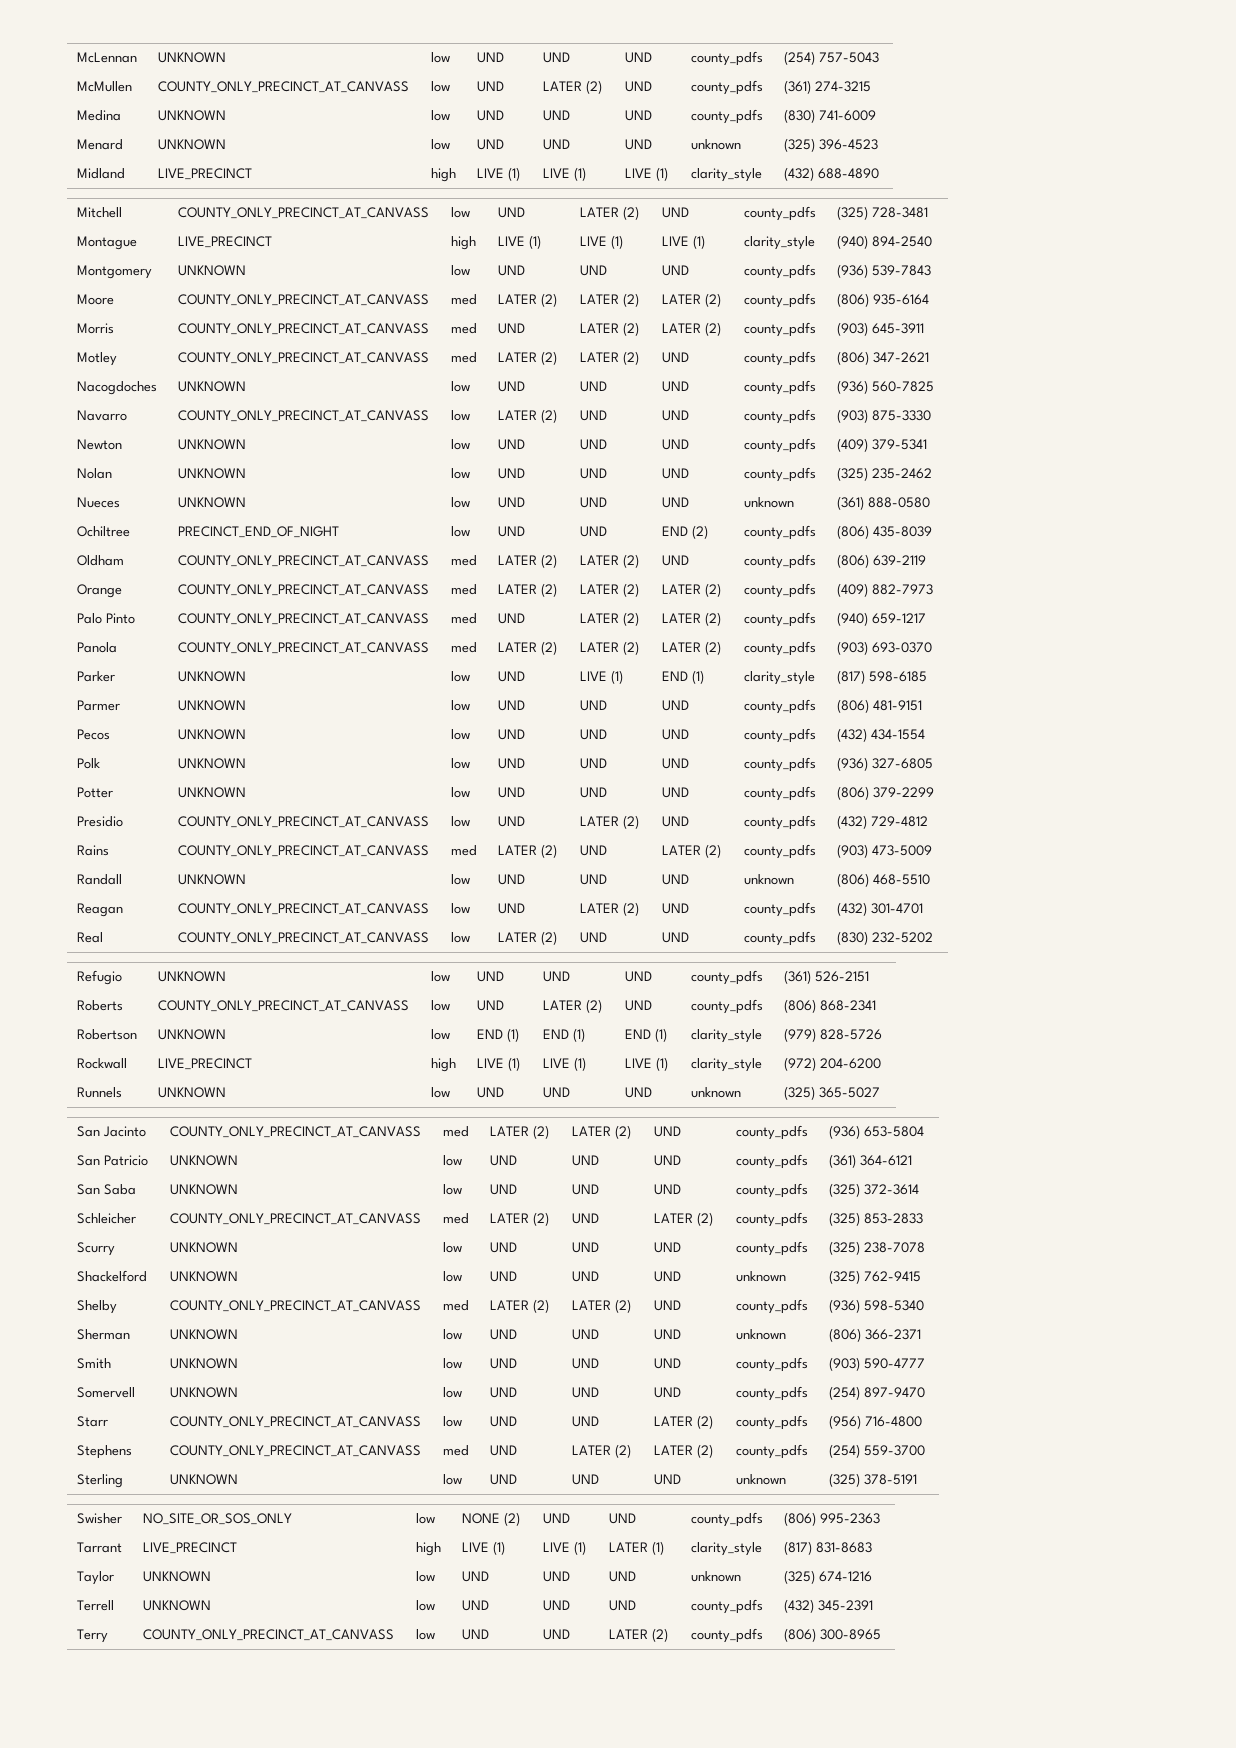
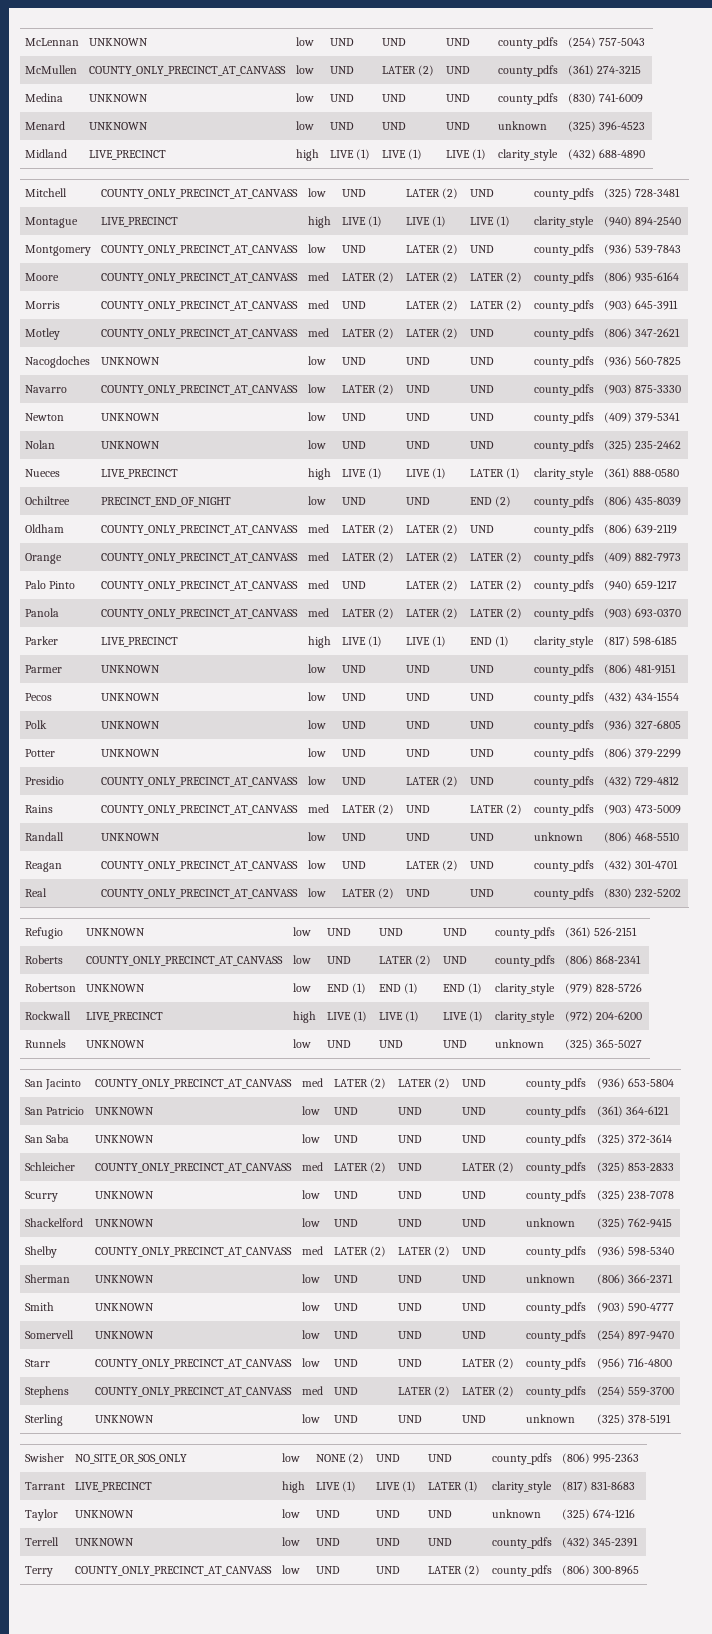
- Montgomery | UNKNOWN | low | UND | UND | UND | county_pdfs | (936) 539-7843
+ Montgomery | COUNTY_ONLY_PRECINCT_AT_CANVASS | low | UND | LATER (2) | UND | county_pdfs | (936) 539-7843
- Nueces | UNKNOWN | low | UND | UND | UND | unknown | (361) 888-0580
+ Nueces | LIVE_PRECINCT | high | LIVE (1) | LIVE (1) | LATER (1) | clarity_style | (361) 888-0580
- Parker | UNKNOWN | low | UND | LIVE (1) | END (1) | clarity_style | (817) 598-6185
+ Parker | LIVE_PRECINCT | high | LIVE (1) | LIVE (1) | END (1) | clarity_style | (817) 598-6185

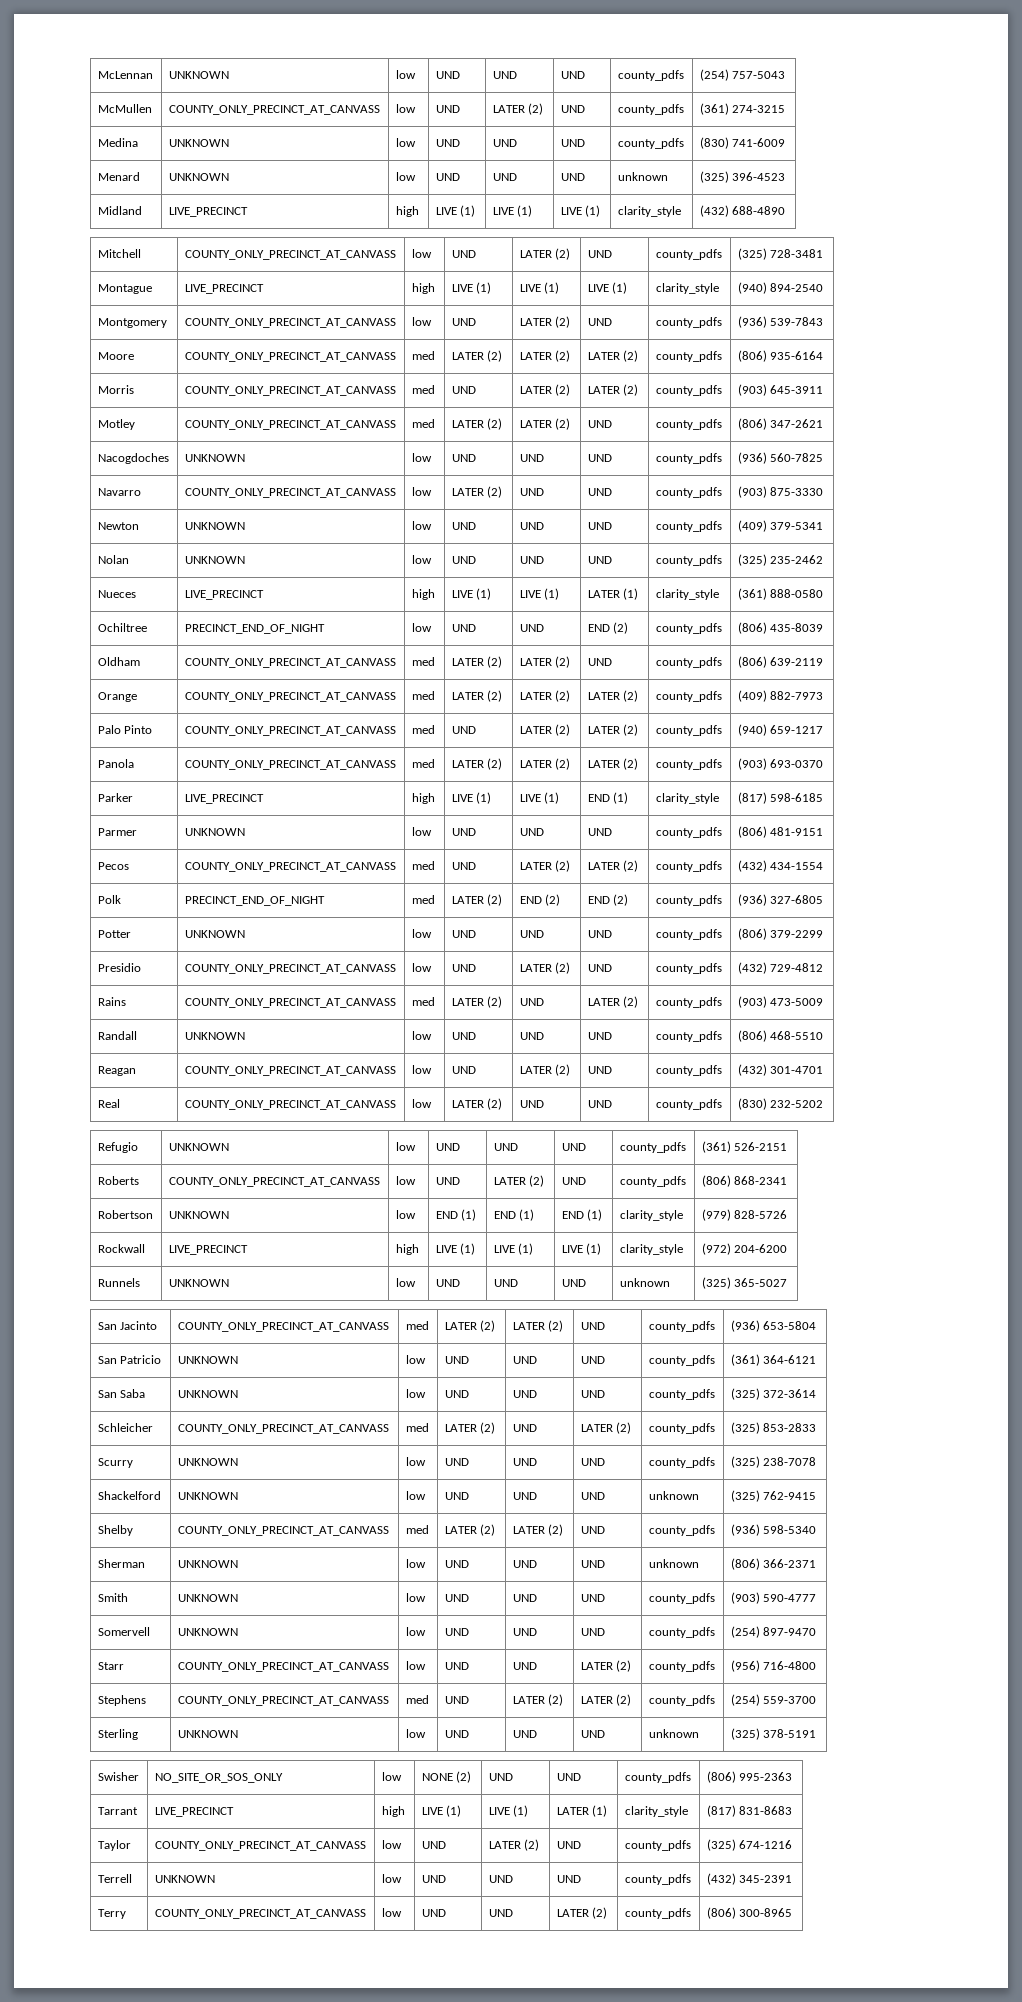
- Pecos | UNKNOWN | low | UND | UND | UND | county_pdfs | (432) 434-1554
+ Pecos | COUNTY_ONLY_PRECINCT_AT_CANVASS | med | UND | LATER (2) | LATER (2) | county_pdfs | (432) 434-1554
- Polk | UNKNOWN | low | UND | UND | UND | county_pdfs | (936) 327-6805
+ Polk | PRECINCT_END_OF_NIGHT | med | LATER (2) | END (2) | END (2) | county_pdfs | (936) 327-6805
- Randall | UNKNOWN | low | UND | UND | UND | unknown | (806) 468-5510
+ Randall | UNKNOWN | low | UND | UND | UND | county_pdfs | (806) 468-5510
- Taylor | UNKNOWN | low | UND | UND | UND | unknown | (325) 674-1216
+ Taylor | COUNTY_ONLY_PRECINCT_AT_CANVASS | low | UND | LATER (2) | UND | county_pdfs | (325) 674-1216

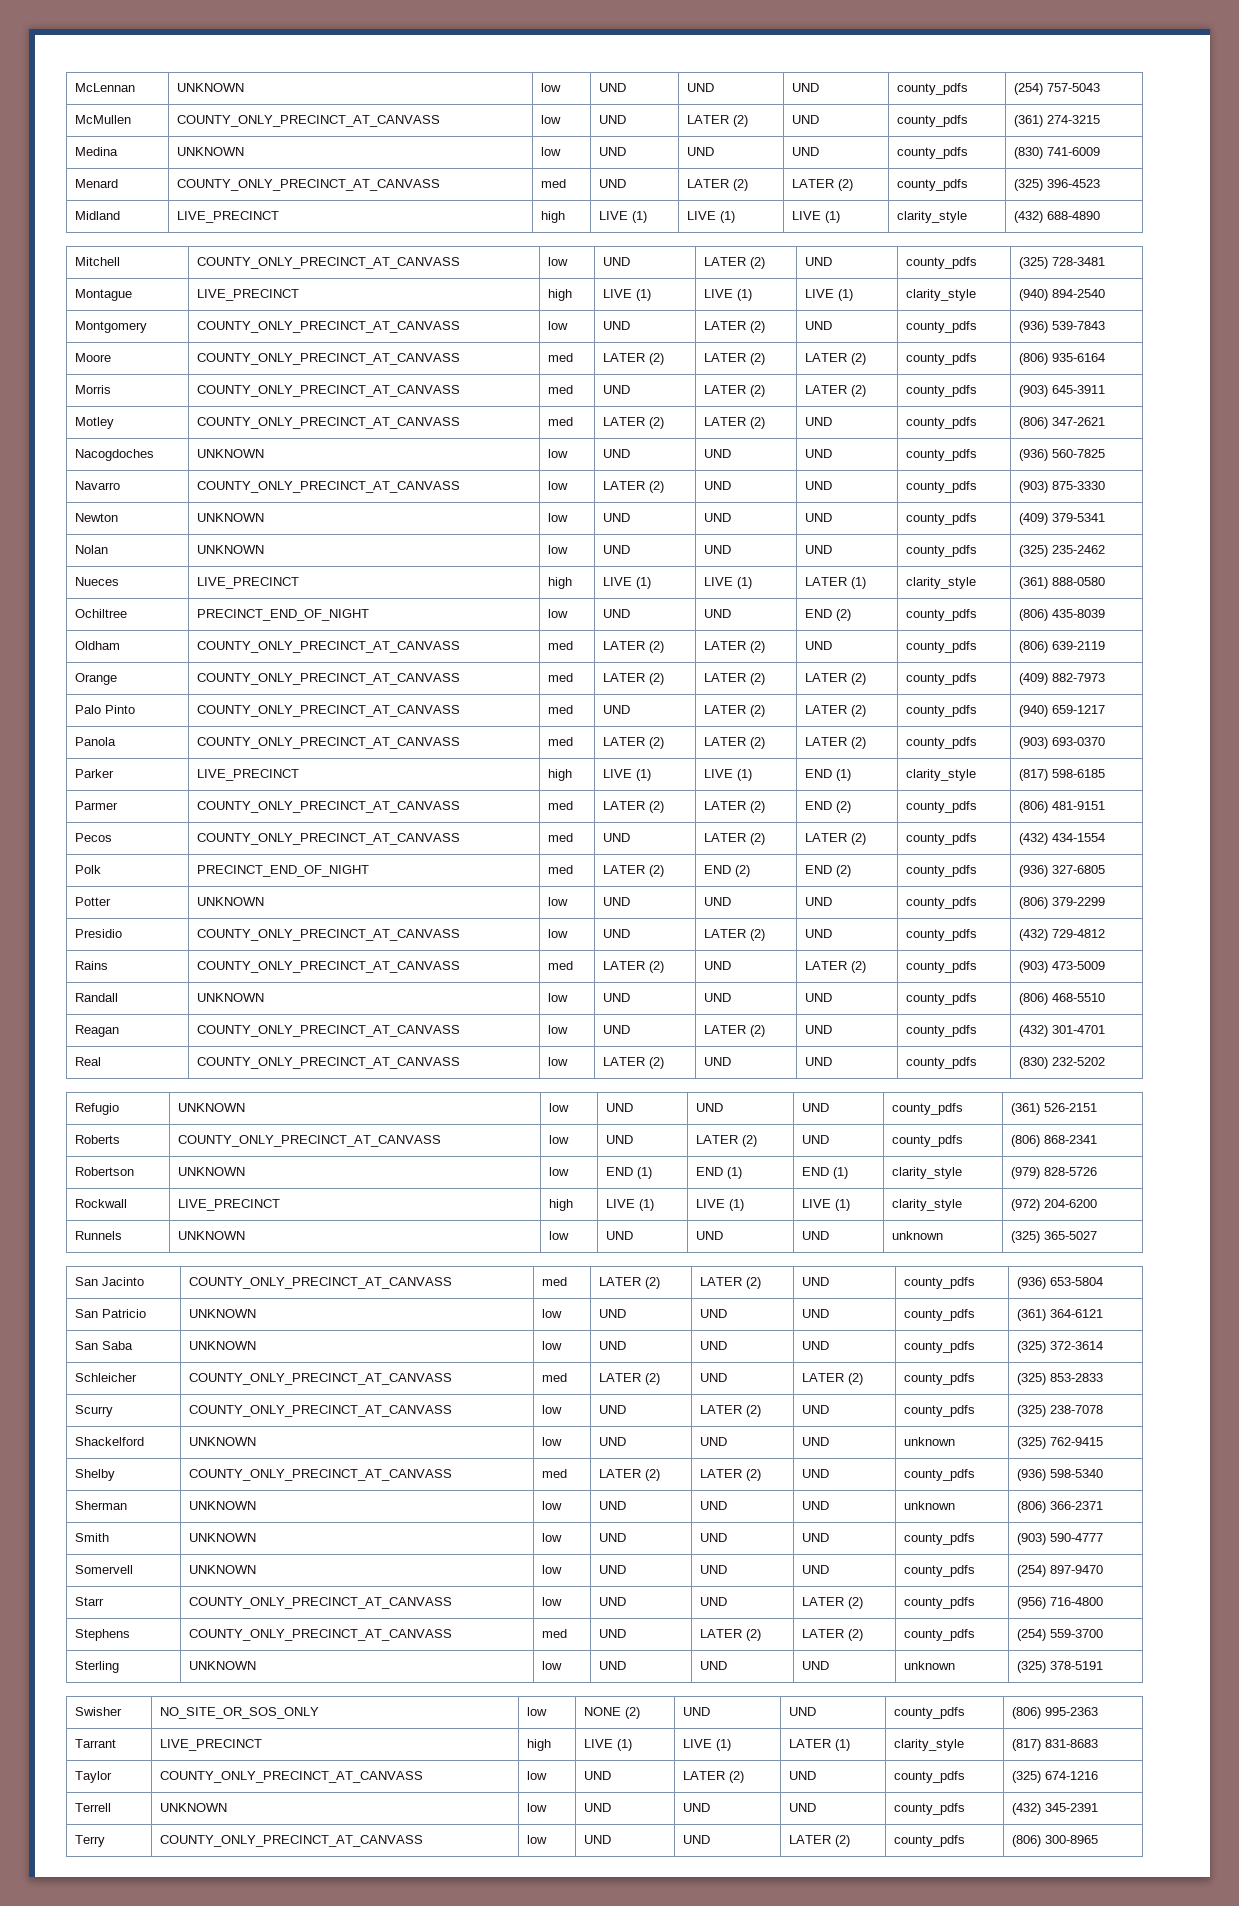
- Menard | UNKNOWN | low | UND | UND | UND | unknown | (325) 396-4523
+ Menard | COUNTY_ONLY_PRECINCT_AT_CANVASS | med | UND | LATER (2) | LATER (2) | county_pdfs | (325) 396-4523
- Parmer | UNKNOWN | low | UND | UND | UND | county_pdfs | (806) 481-9151
+ Parmer | COUNTY_ONLY_PRECINCT_AT_CANVASS | med | LATER (2) | LATER (2) | END (2) | county_pdfs | (806) 481-9151
- Scurry | UNKNOWN | low | UND | UND | UND | county_pdfs | (325) 238-7078
+ Scurry | COUNTY_ONLY_PRECINCT_AT_CANVASS | low | UND | LATER (2) | UND | county_pdfs | (325) 238-7078

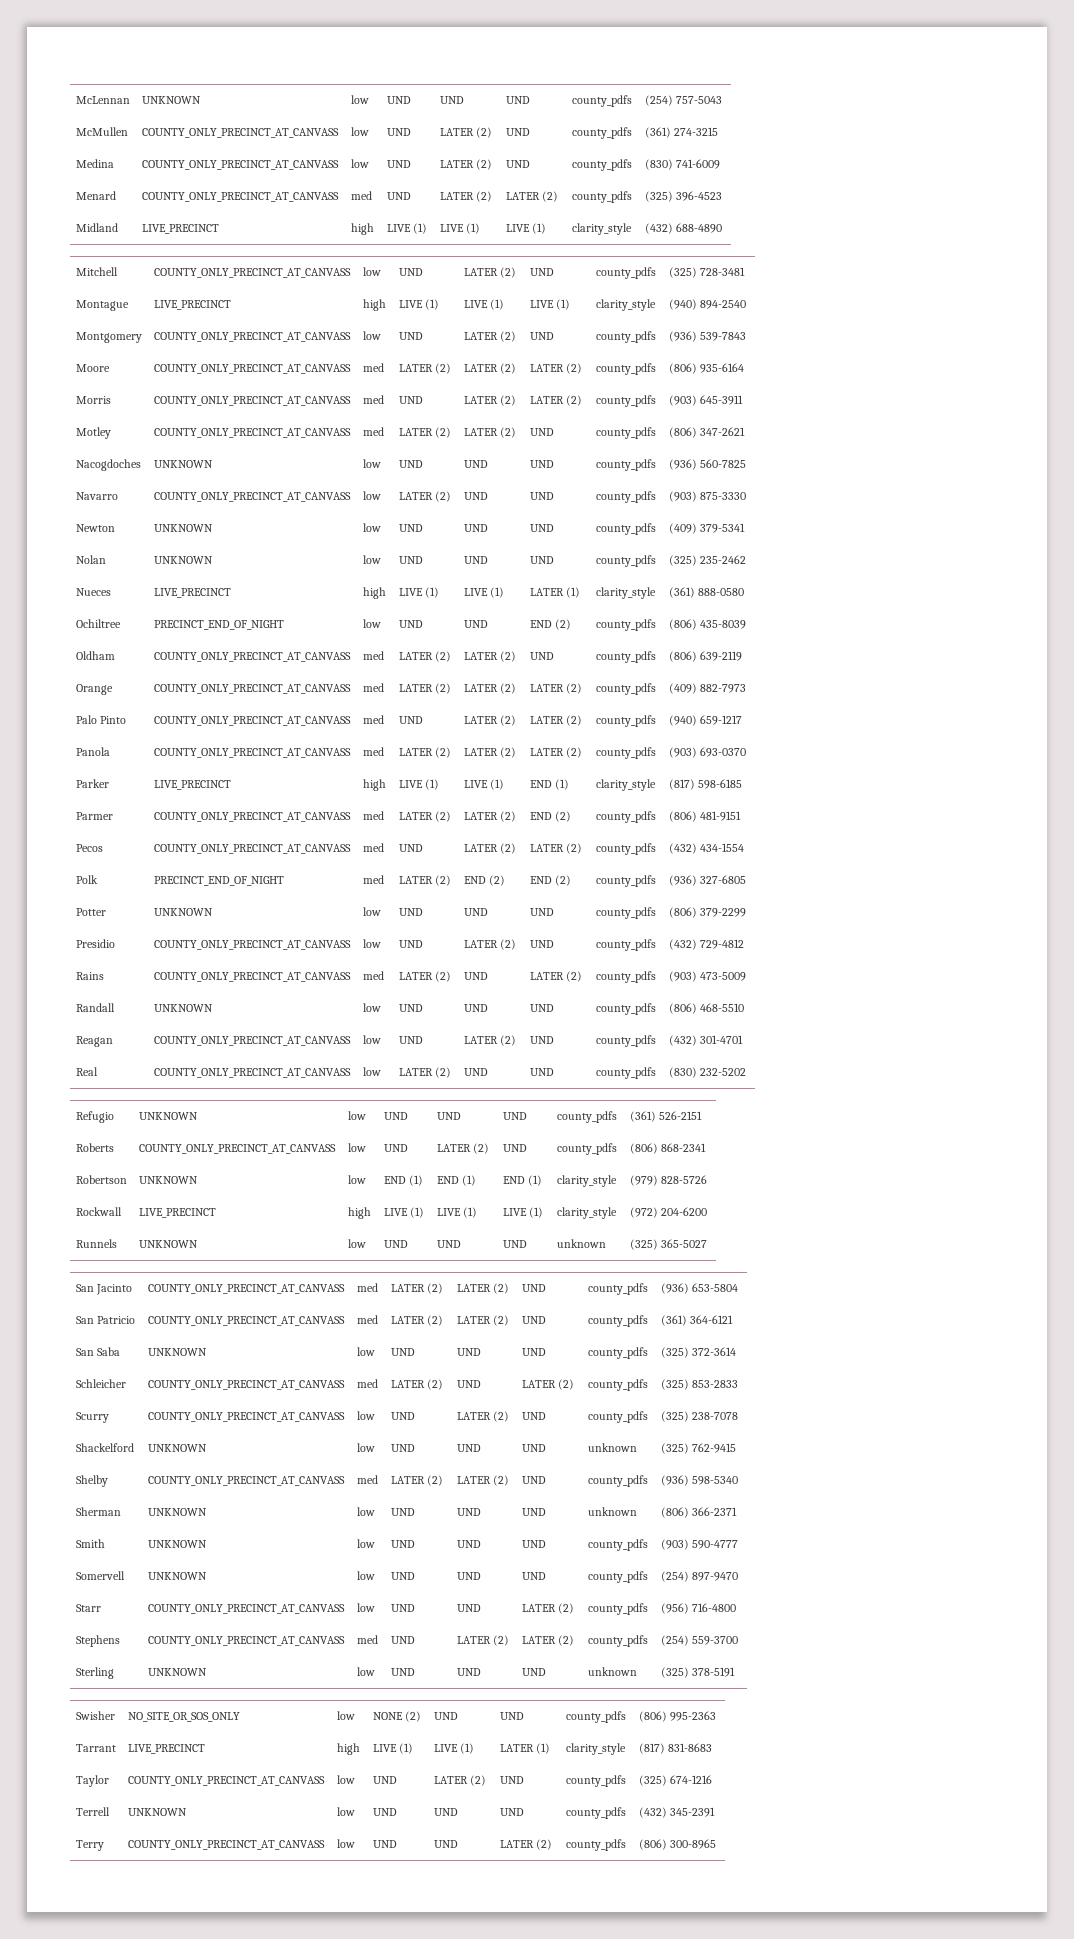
- Medina | UNKNOWN | low | UND | UND | UND | county_pdfs | (830) 741-6009
+ Medina | COUNTY_ONLY_PRECINCT_AT_CANVASS | low | UND | LATER (2) | UND | county_pdfs | (830) 741-6009
- San Patricio | UNKNOWN | low | UND | UND | UND | county_pdfs | (361) 364-6121
+ San Patricio | COUNTY_ONLY_PRECINCT_AT_CANVASS | med | LATER (2) | LATER (2) | UND | county_pdfs | (361) 364-6121

